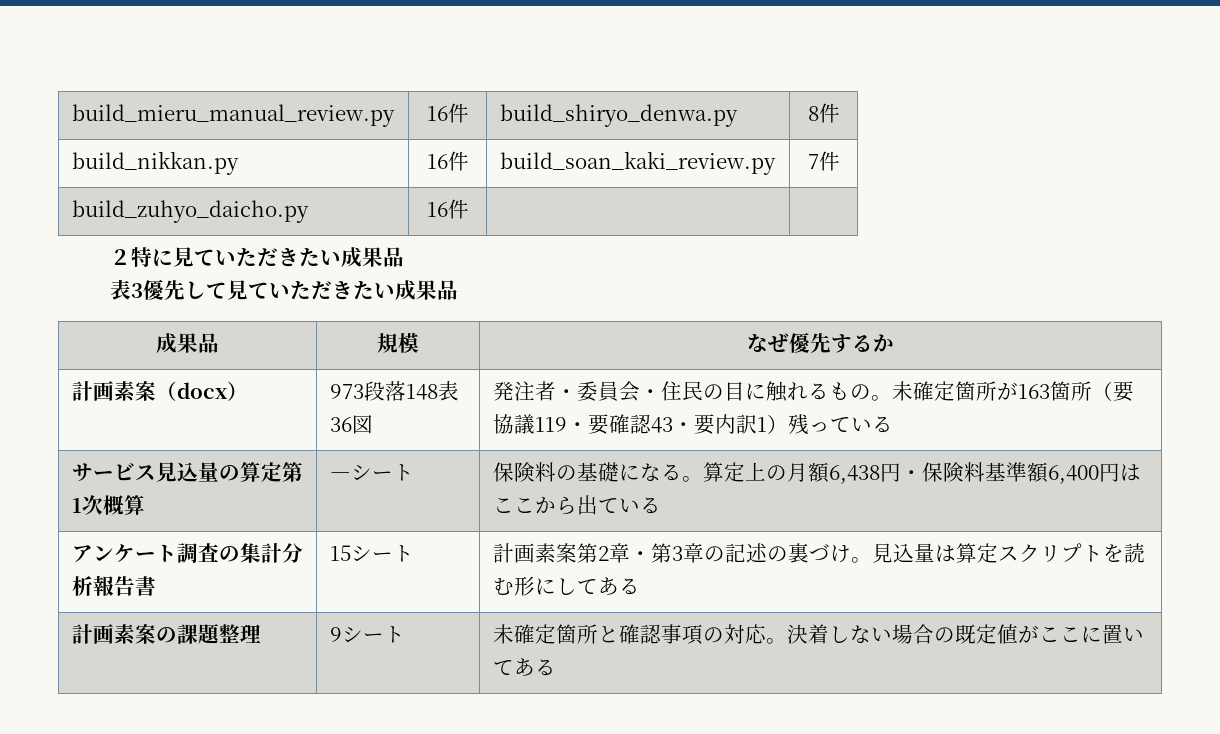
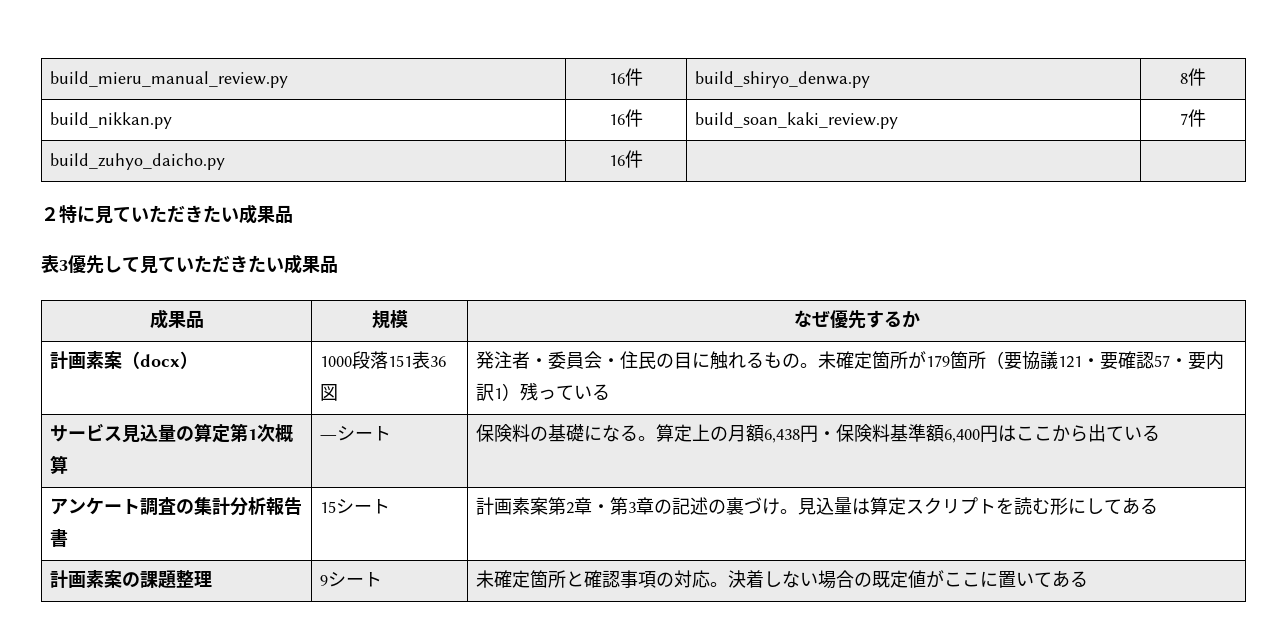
- 計画素案（docx） | 973段落148表36図 | 発注者・委員会・住民の目に触れるもの。未確定箇所が163箇所（要協議119・要確認43・要内訳1）残っている
+ 計画素案（docx） | 1000段落151表36図 | 発注者・委員会・住民の目に触れるもの。未確定箇所が179箇所（要協議121・要確認57・要内訳1）残っている

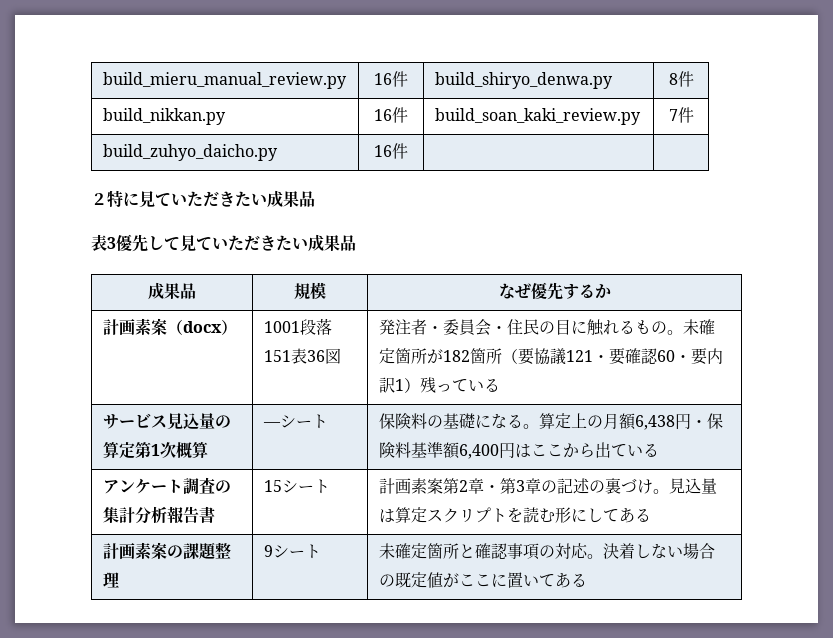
- 計画素案（docx） | 1000段落151表36図 | 発注者・委員会・住民の目に触れるもの。未確定箇所が179箇所（要協議121・要確認57・要内訳1）残っている
+ 計画素案（docx） | 1001段落151表36図 | 発注者・委員会・住民の目に触れるもの。未確定箇所が182箇所（要協議121・要確認60・要内訳1）残っている

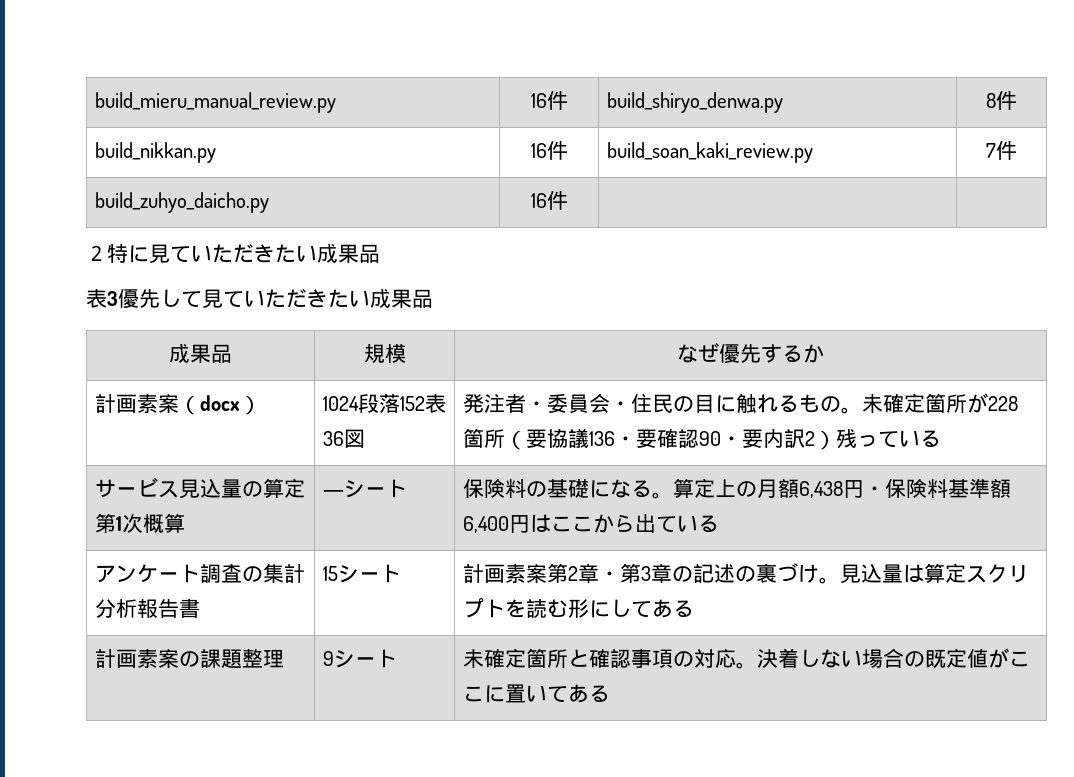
- 計画素案（docx） | 1001段落151表36図 | 発注者・委員会・住民の目に触れるもの。未確定箇所が182箇所（要協議121・要確認60・要内訳1）残っている
+ 計画素案（docx） | 1024段落152表36図 | 発注者・委員会・住民の目に触れるもの。未確定箇所が228箇所（要協議136・要確認90・要内訳2）残っている

